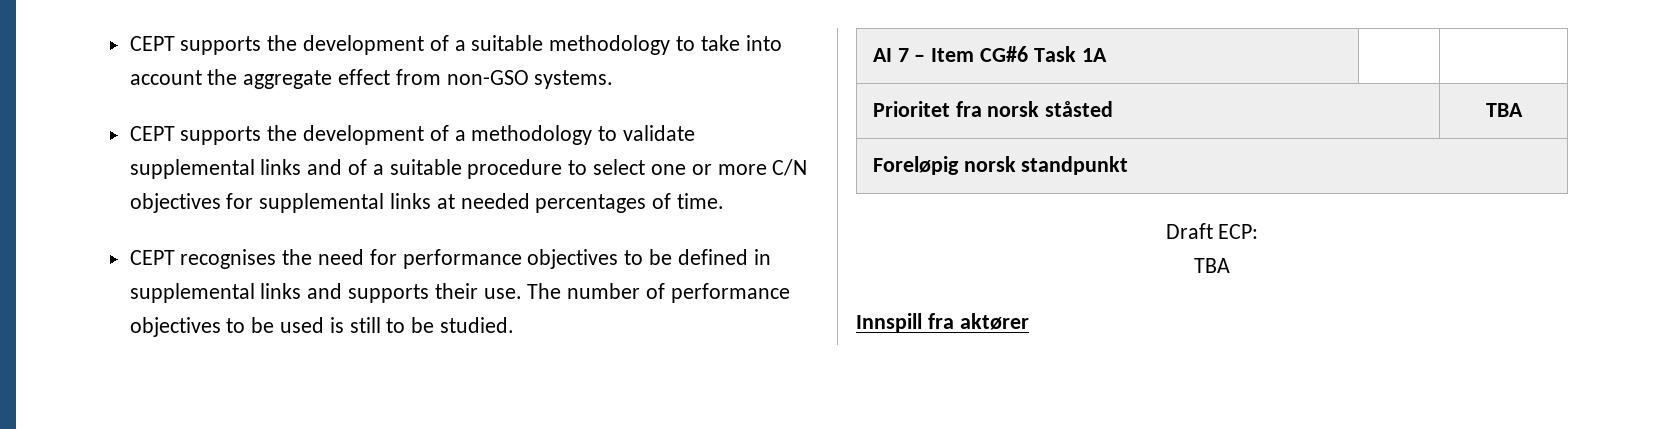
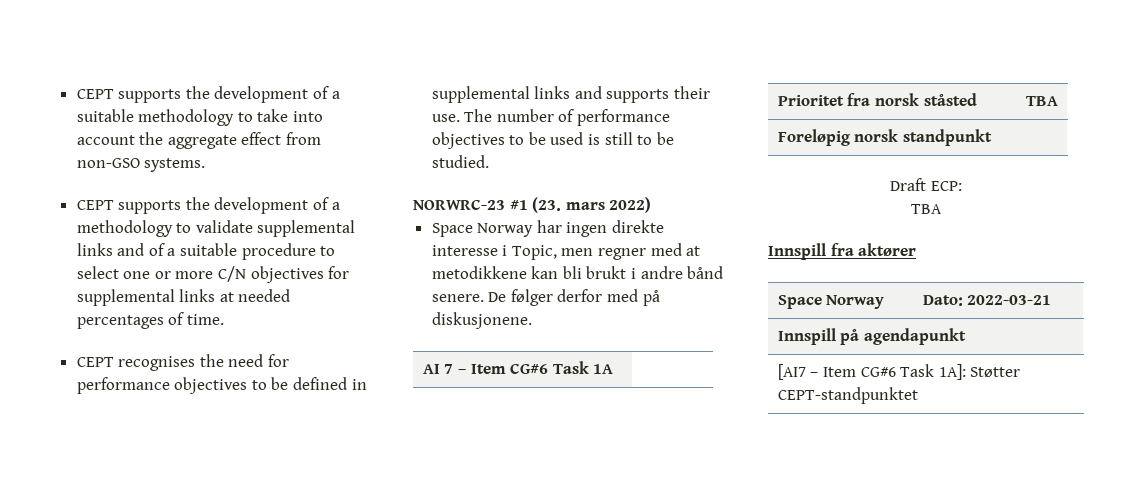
+ NORWRC-23 #1 (23. mars 2022)
+ Space Norway har ingen direkte interesse i Topic, men regner med at metodikkene kan bli brukt i andre bånd senere. De følger derfor med på diskusjonene.
+ Space Norway | Dato: 2022-03-21
+ Innspill på agendapunkt
+ [AI7 – Item CG#6 Task 1A]: Støtter CEPT-standpunktet

